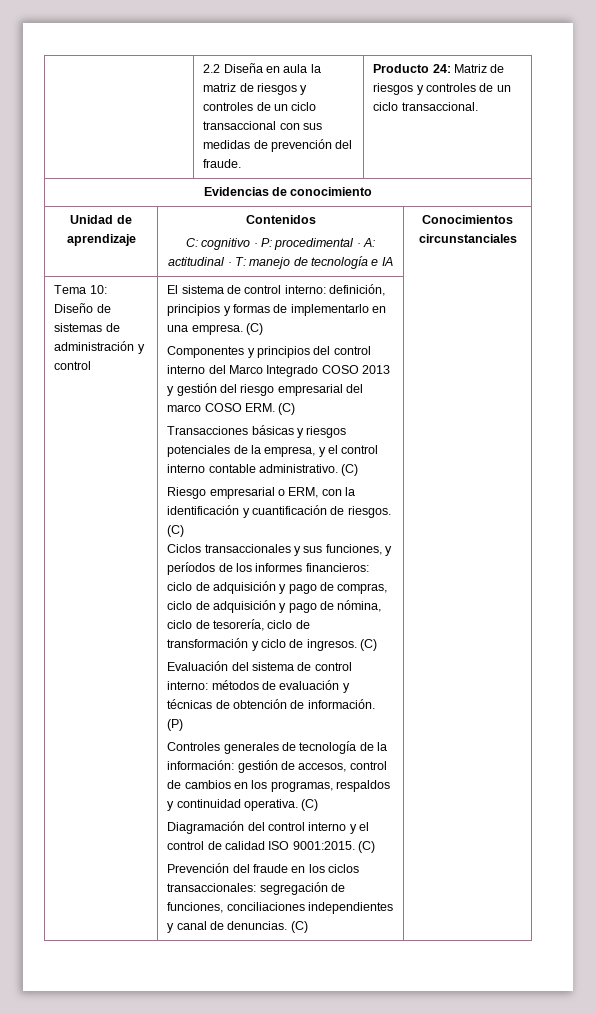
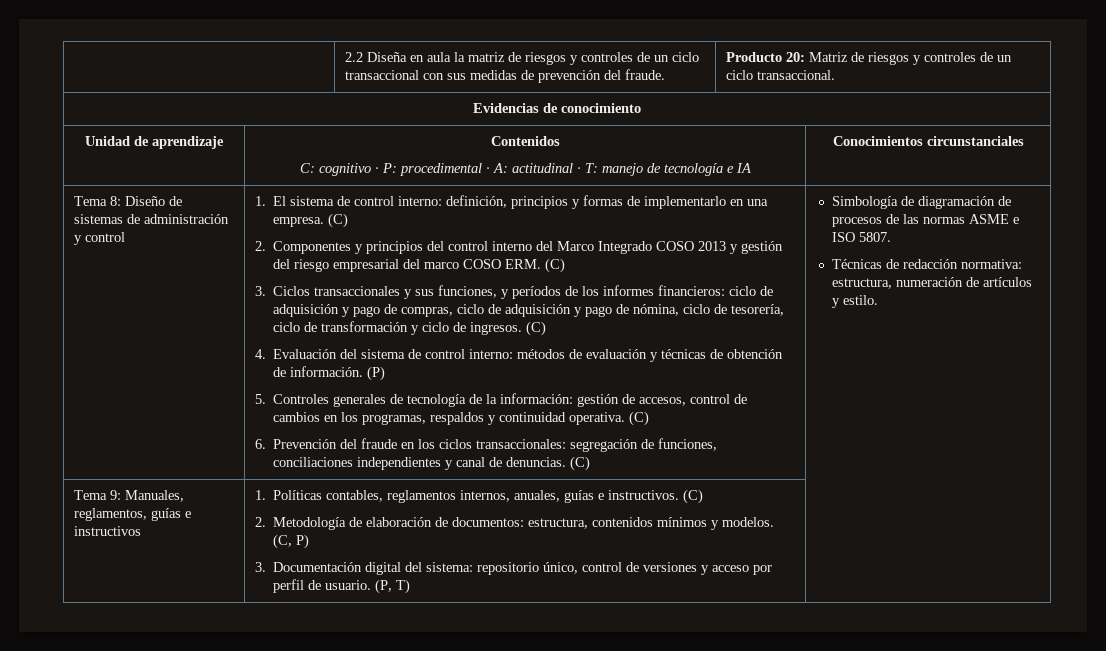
- | 2.2 Diseña en aula la matriz de riesgos y controles de un ciclo transaccional con sus medidas de prevención del fraude. | Producto 24: Matriz de riesgos y controles de un ciclo transaccional.
+ | 2.2 Diseña en aula la matriz de riesgos y controles de un ciclo transaccional con sus medidas de prevención del fraude. | Producto 20: Matriz de riesgos y controles de un ciclo transaccional.
- Tema 10: Diseño de sistemas de administración y control
+ Tema 8: Diseño de sistemas de administración y control
- El sistema de control interno: definición, principios y formas de implementarlo en una empresa.
+ 1. El sistema de control interno: definición, principios y formas de implementarlo en una empresa.
- Componentes y principios del control interno del Marco Integrado COSO 2013 y gestión del riesgo empresarial del marco COSO ERM. (C)
+ 2. Componentes y principios del control interno del Marco Integrado COSO 2013 y gestión del riesgo empresarial del marco COSO ERM. (C)
- Transacciones básicas y riesgos potenciales de la empresa, y el control interno contable administrativo. (C)
- Riesgo empresarial o ERM, con la identificación y cuantificación de riesgos. (C)
- Ciclos transaccionales y sus funciones, y períodos de los informes financieros: ciclo de adquisición y pago de compras, ciclo de adquisición y pago de nómina, ciclo de tesorería, ciclo de transformación y ciclo de ingresos.
+ 3. Ciclos transaccionales y sus funciones, y períodos de los informes financieros: ciclo de adquisición y pago de compras, ciclo de adquisición y pago de nómina, ciclo de tesorería, ciclo de transformación y ciclo de ingresos.
- Evaluación del sistema de control interno: métodos de evaluación y técnicas de obtención de información.
+ 4. Evaluación del sistema de control interno: métodos de evaluación y técnicas de obtención de información.
- Controles generales de tecnología de la información: gestión de accesos, control de cambios en los programas, respaldos y continuidad operativa.
+ 5. Controles generales de tecnología de la información: gestión de accesos, control de cambios en los programas, respaldos y continuidad operativa.
- Diagramación del control interno y el control de calidad ISO 9001:2015. (C)
- Prevención del fraude en los ciclos transaccionales: segregación de funciones, conciliaciones independientes y canal de denuncias.
+ 6. Prevención del fraude en los ciclos transaccionales: segregación de funciones, conciliaciones independientes y canal de denuncias.
+ Simbología de diagramación de procesos de las normas ASME e ISO 5807.
+ Técnicas de redacción normativa: estructura, numeración de artículos y estilo.
+ Tema 9: Manuales, reglamentos, guías e instructivos | 1. Políticas contables, reglamentos internos, anuales, guías e instructivos. (C)
+ 2. Metodología de elaboración de documentos: estructura, contenidos mínimos y modelos. (C, P)
+ 3. Documentación digital del sistema: repositorio único, control de versiones y acceso por perfil de usuario. (P, T)

